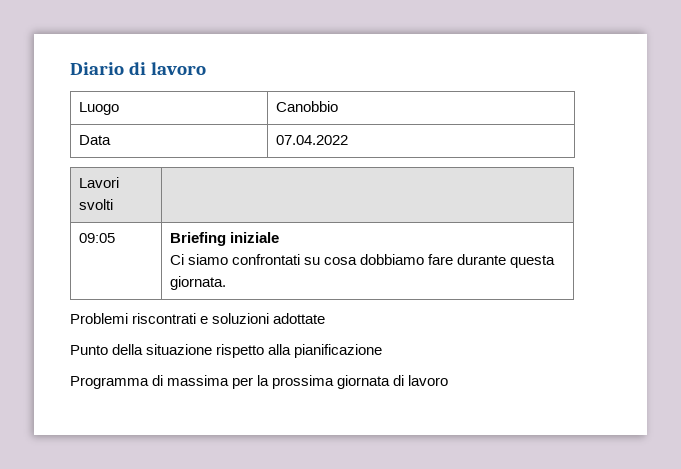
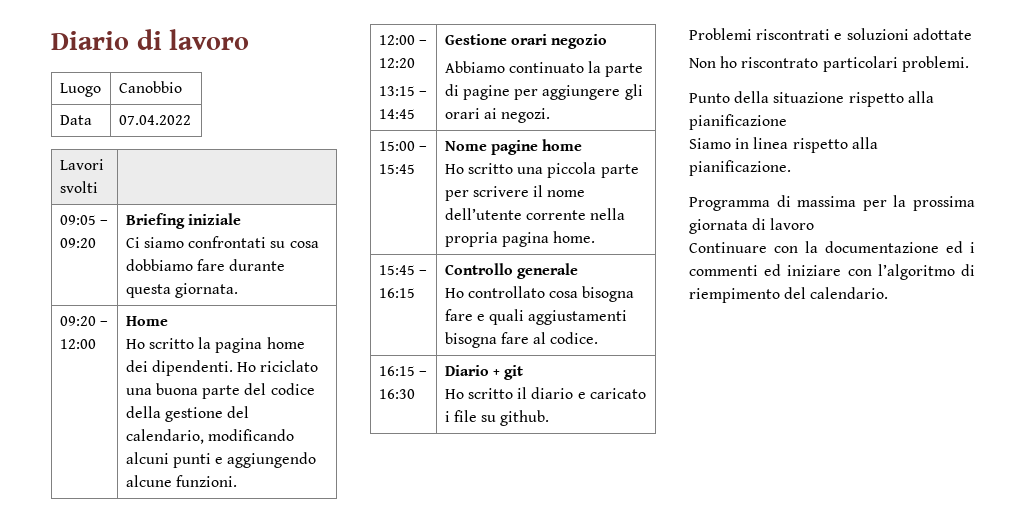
- 09:05 | Briefing iniziale
+ 09:05 – 09:20 | Briefing iniziale
+ 09:20 – 12:00 | Home
+ Ho scritto la pagina home dei dipendenti. Ho riciclato una buona parte del codice della gestione del calendario, modificando alcuni punti e aggiungendo alcune funzioni.
+ 12:00 – 12:20
+ 13:15 – 14:45 | Gestione orari negozio
+ Abbiamo continuato la parte di pagine per aggiungere gli orari ai negozi.
+ 15:00 – 15:45 | Nome pagine home
+ Ho scritto una piccola parte per scrivere il nome dell’utente corrente nella propria pagina home.
+ 15:45 – 16:15 | Controllo generale
+ Ho controllato cosa bisogna fare e quali aggiustamenti bisogna fare al codice.
+ 16:15 – 16:30 | Diario + git
+ Ho scritto il diario e caricato i file su github.
+ Non ho riscontrato particolari problemi.
+ Siamo in linea rispetto alla pianificazione.
+ Continuare con la documentazione ed i commenti ed iniziare con l’algoritmo di riempimento del calendario.

